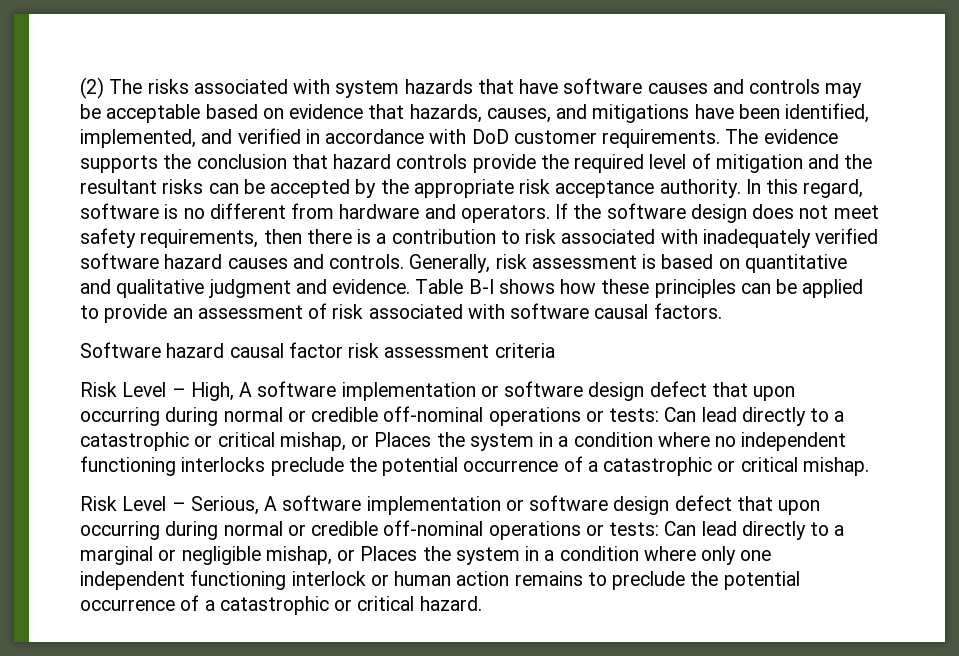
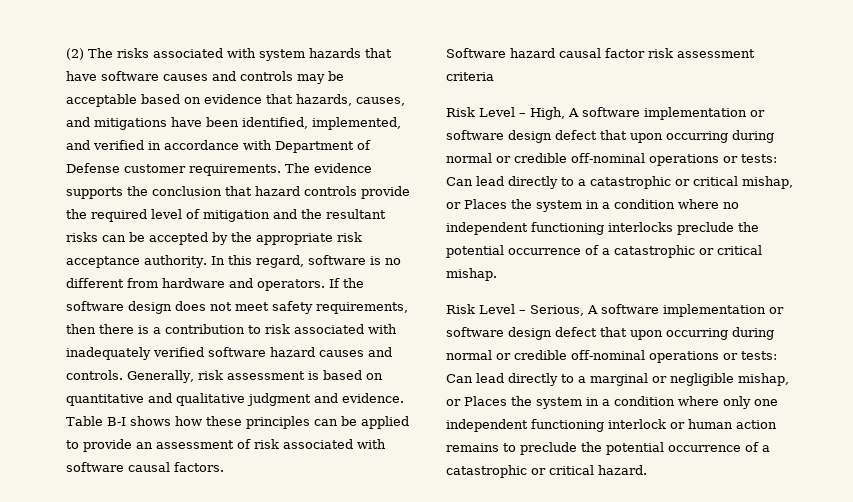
- (2) The risks associated with system hazards that have software causes and controls may be acceptable based on evidence that hazards, causes, and mitigations have been identified, implemented, and verified in accordance with DoD customer requirements.
+ (2) The risks associated with system hazards that have software causes and controls may be acceptable based on evidence that hazards, causes, and mitigations have been identified, implemented, and verified in accordance with Department of Defense customer requirements.

